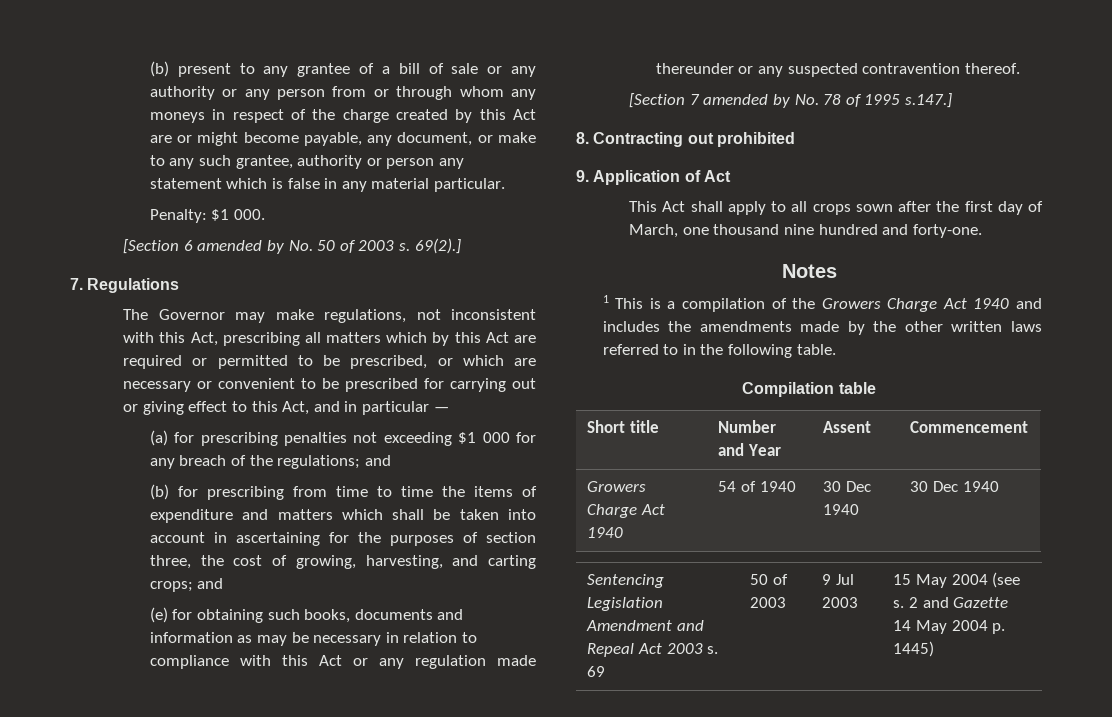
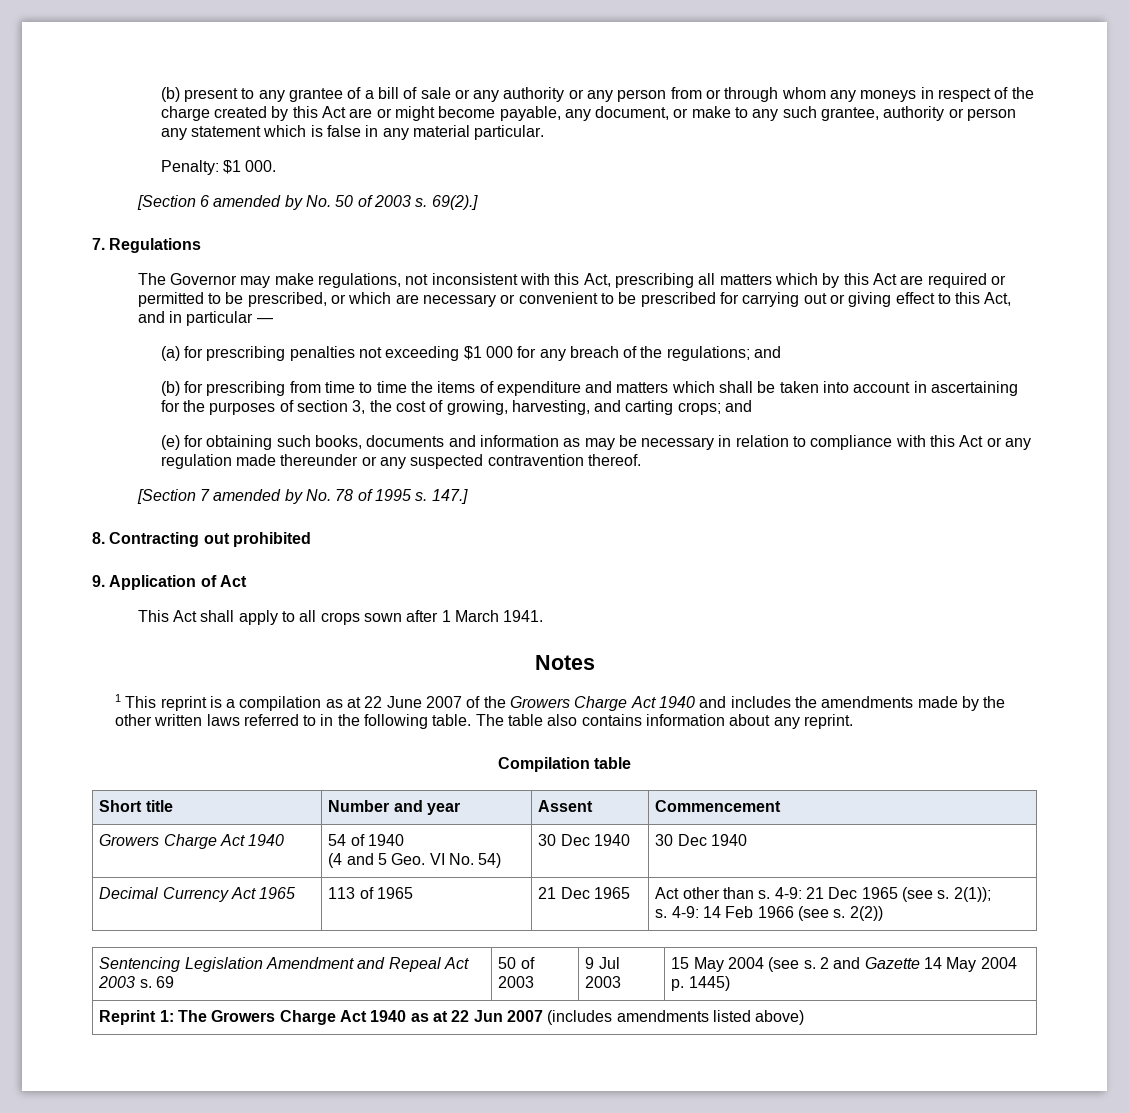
- (b) for prescribing from time to time the items of expenditure and matters which shall be taken into account in ascertaining for the purposes of section three, the cost of growing, harvesting, and carting crops; and
+ (b) for prescribing from time to time the items of expenditure and matters which shall be taken into account in ascertaining for the purposes of section 3, the cost of growing, harvesting, and carting crops; and
- [Section 7 amended by No. 78 of 1995 s.147.]
+ [Section 7 amended by No. 78 of 1995 s. 147.]
- This Act shall apply to all crops sown after the first day of March, one thousand nine hundred and forty-one.
+ This Act shall apply to all crops sown after 1 March 1941.
- 1 This is a compilation of the Growers Charge Act 1940 and includes the amendments made by the other written laws referred to in the following table.
+ 1 This reprint is a compilation as at 22 June 2007 of the Growers Charge Act 1940 and includes the amendments made by the other written laws referred to in the following table. The table also contains information about any reprint.
- Short title | Number and Year | Assent | Commencement
+ Short title | Number and year | Assent | Commencement
- Growers Charge Act 1940 | 54 of 1940 | 30 Dec 1940 | 30 Dec 1940
+ Growers Charge Act 1940 | 54 of 1940
+ (4 and 5 Geo. VI No. 54) | 30 Dec 1940 | 30 Dec 1940
+ Decimal Currency Act 1965 | 113 of 1965 | 21 Dec 1965 | Act other than s. 4-9: 21 Dec 1965 (see s. 2(1));
+ s. 4-9: 14 Feb 1966 (see s. 2(2))
+ Reprint 1: The Growers Charge Act 1940 as at 22 Jun 2007 (includes amendments listed above)

